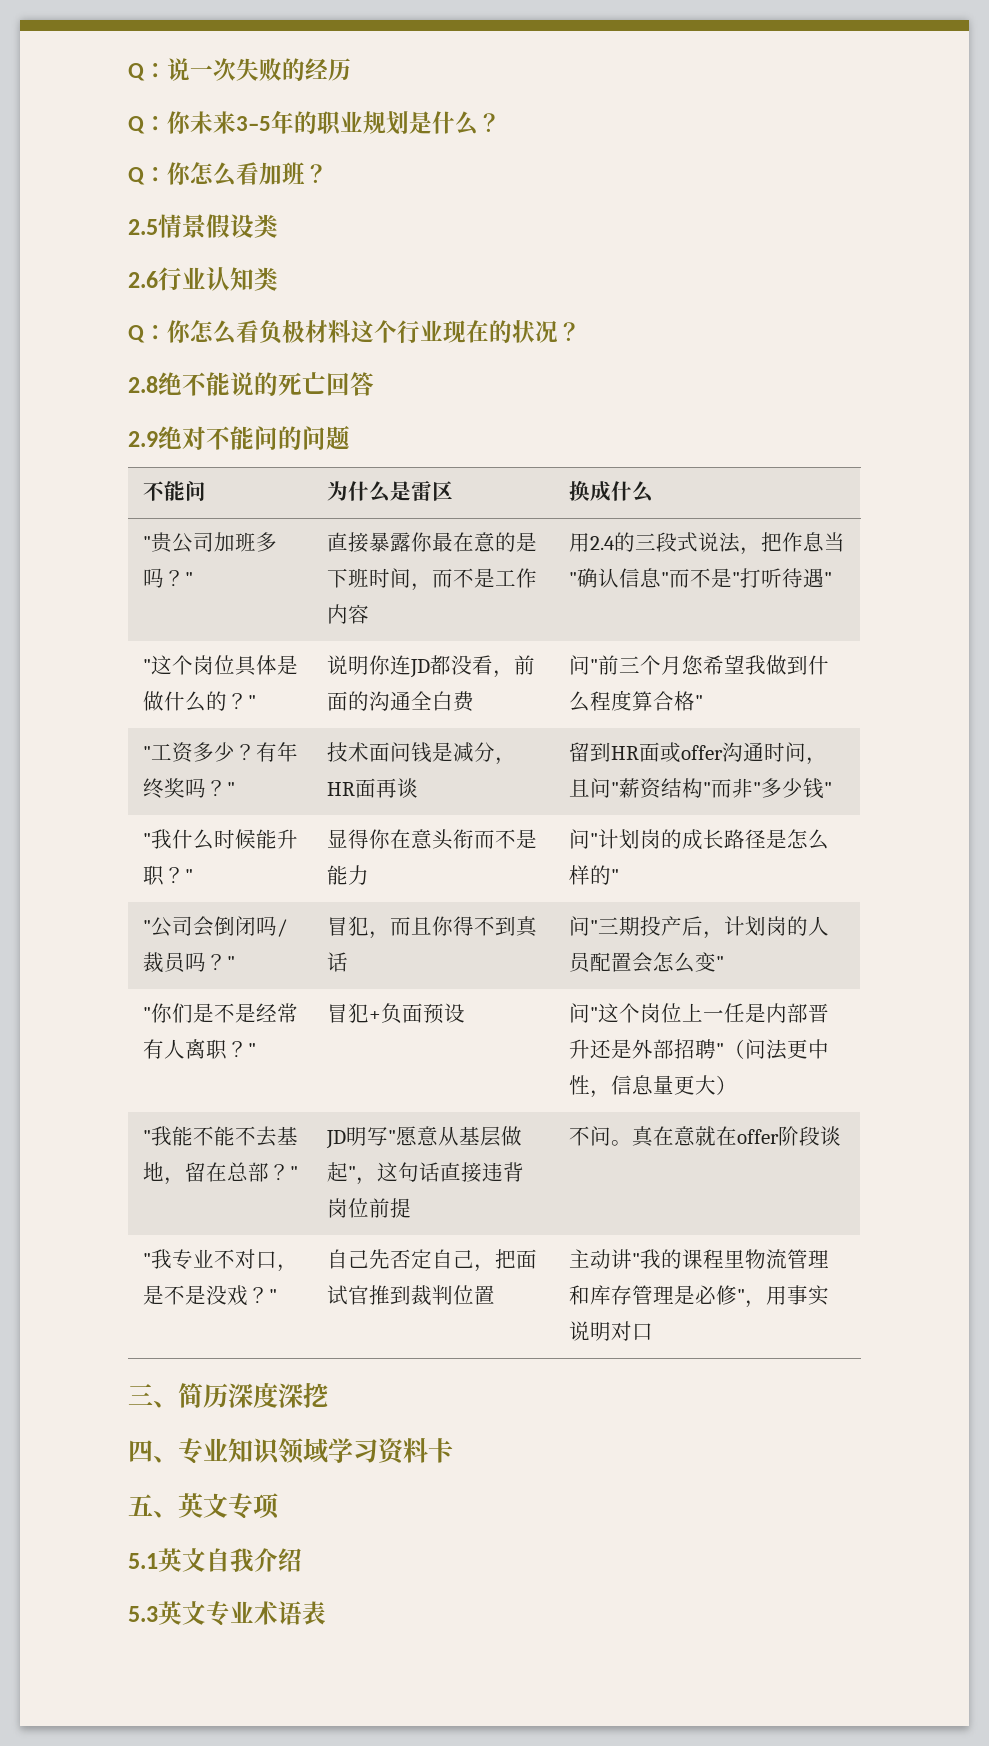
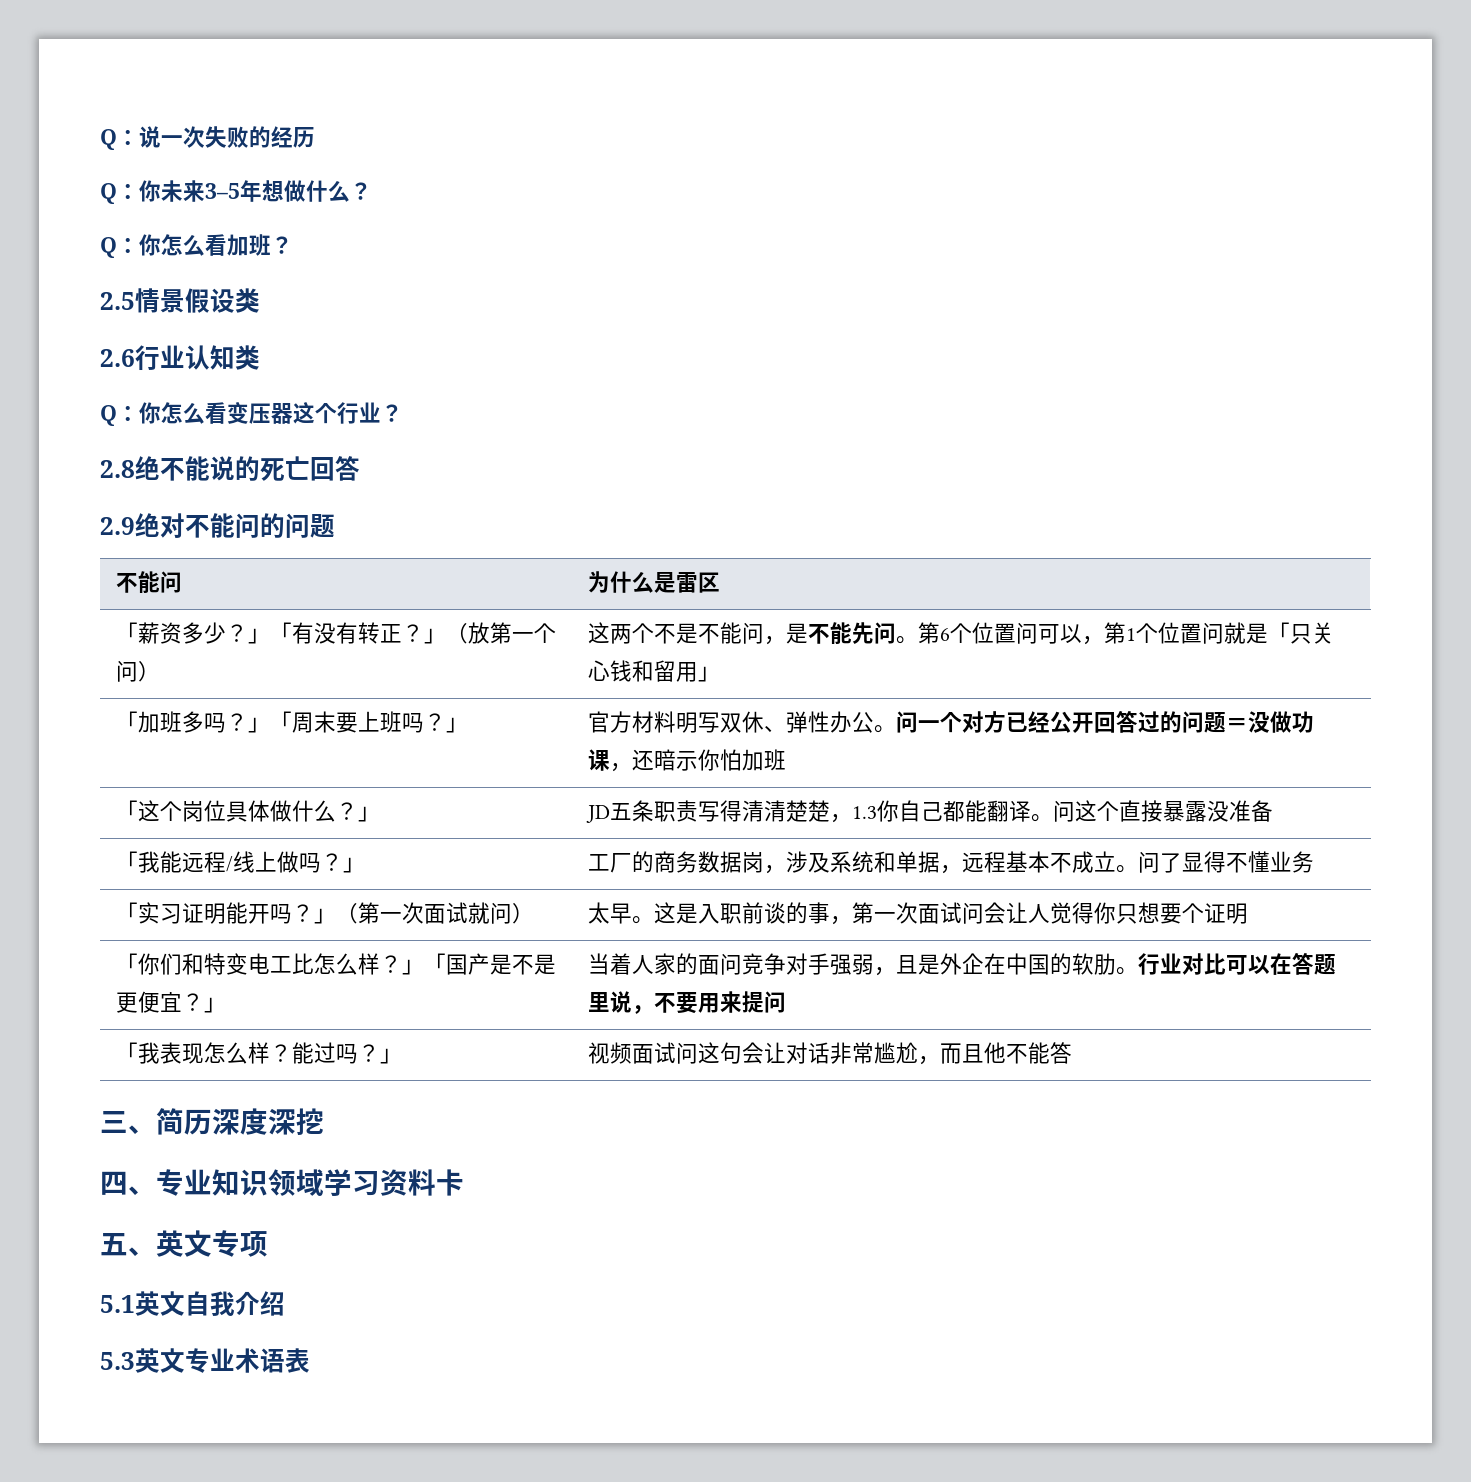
- Q：你未来3–5年的职业规划是什么？
+ Q：你未来3–5年想做什么？
- Q：你怎么看负极材料这个行业现在的状况？
+ Q：你怎么看变压器这个行业？
- 不能问 | 为什么是雷区 | 换成什么
- "贵公司加班多吗？" | 直接暴露你最在意的是下班时间，而不是工作内容 | 用2.4的三段式说法，把作息当"确认信息"而不是"打听待遇"
- "这个岗位具体是做什么的？" | 说明你连JD都没看，前面的沟通全白费 | 问"前三个月您希望我做到什么程度算合格"
- "工资多少？有年终奖吗？" | 技术面问钱是减分，HR面再谈 | 留到HR面或offer沟通时问，且问"薪资结构"而非"多少钱"
- "我什么时候能升职？" | 显得你在意头衔而不是能力 | 问"计划岗的成长路径是怎么样的"
- "公司会倒闭吗/裁员吗？" | 冒犯，而且你得不到真话 | 问"三期投产后，计划岗的人员配置会怎么变"
- "你们是不是经常有人离职？" | 冒犯+负面预设 | 问"这个岗位上一任是内部晋升还是外部招聘"（问法更中性，信息量更大）
- "我能不能不去基地，留在总部？" | JD明写"愿意从基层做起"，这句话直接违背岗位前提 | 不问。真在意就在offer阶段谈
- "我专业不对口，是不是没戏？" | 自己先否定自己，把面试官推到裁判位置 | 主动讲"我的课程里物流管理和库存管理是必修"，用事实说明对口
+ 不能问 | 为什么是雷区
+ 「薪资多少？」「有没有转正？」（放第一个问） | 这两个不是不能问，是不能先问。第6个位置问可以，第1个位置问就是「只关心钱和留用」
+ 「加班多吗？」「周末要上班吗？」 | 官方材料明写双休、弹性办公。问一个对方已经公开回答过的问题＝没做功课，还暗示你怕加班
+ 「这个岗位具体做什么？」 | JD五条职责写得清清楚楚，1.3你自己都能翻译。问这个直接暴露没准备
+ 「我能远程/线上做吗？」 | 工厂的商务数据岗，涉及系统和单据，远程基本不成立。问了显得不懂业务
+ 「实习证明能开吗？」（第一次面试就问） | 太早。这是入职前谈的事，第一次面试问会让人觉得你只想要个证明
+ 「你们和特变电工比怎么样？」「国产是不是更便宜？」 | 当着人家的面问竞争对手强弱，且是外企在中国的软肋。行业对比可以在答题里说，不要用来提问
+ 「我表现怎么样？能过吗？」 | 视频面试问这句会让对话非常尴尬，而且他不能答

